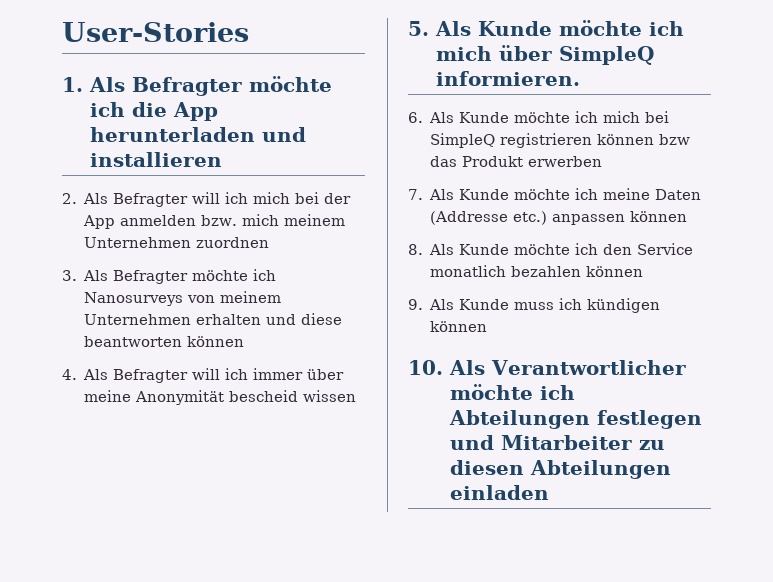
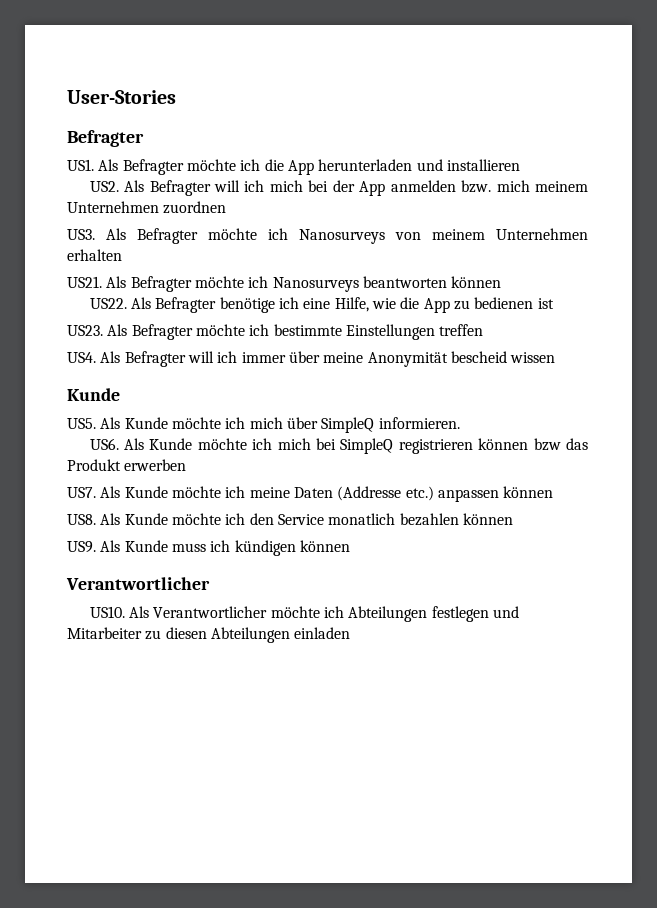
  User-Stories
- 1. Als Befragter möchte ich die App herunterladen und installieren
+ Befragter
+ US1. Als Befragter möchte ich die App herunterladen und installieren
- 2. Als Befragter will ich mich bei der App anmelden bzw. mich meinem Unternehmen zuordnen
+ US2. Als Befragter will ich mich bei der App anmelden bzw. mich meinem Unternehmen zuordnen
- 3. Als Befragter möchte ich Nanosurveys von meinem Unternehmen erhalten und diese beantworten können
- 4. Als Befragter will ich immer über meine Anonymität bescheid wissen
- 5. Als Kunde möchte ich mich über SimpleQ informieren.
+ US3. Als Befragter möchte ich Nanosurveys von meinem Unternehmen erhalten
+ US21. Als Befragter möchte ich Nanosurveys beantworten können
+ US22. Als Befragter benötige ich eine Hilfe, wie die App zu bedienen ist
+ US23. Als Befragter möchte ich bestimmte Einstellungen treffen
+ US4. Als Befragter will ich immer über meine Anonymität bescheid wissen
+ Kunde
+ US5. Als Kunde möchte ich mich über SimpleQ informieren.
- 6. Als Kunde möchte ich mich bei SimpleQ registrieren können bzw das Produkt erwerben
+ US6. Als Kunde möchte ich mich bei SimpleQ registrieren können bzw das Produkt erwerben
- 7. Als Kunde möchte ich meine Daten (Addresse etc.) anpassen können
+ US7. Als Kunde möchte ich meine Daten (Addresse etc.) anpassen können
- 8. Als Kunde möchte ich den Service monatlich bezahlen können
+ US8. Als Kunde möchte ich den Service monatlich bezahlen können
- 9. Als Kunde muss ich kündigen können
- 10. Als Verantwortlicher möchte ich Abteilungen festlegen und Mitarbeiter zu diesen Abteilungen einladen
+ US9. Als Kunde muss ich kündigen können
+ Verantwortlicher
+ US10. Als Verantwortlicher möchte ich Abteilungen festlegen und Mitarbeiter zu diesen Abteilungen einladen

